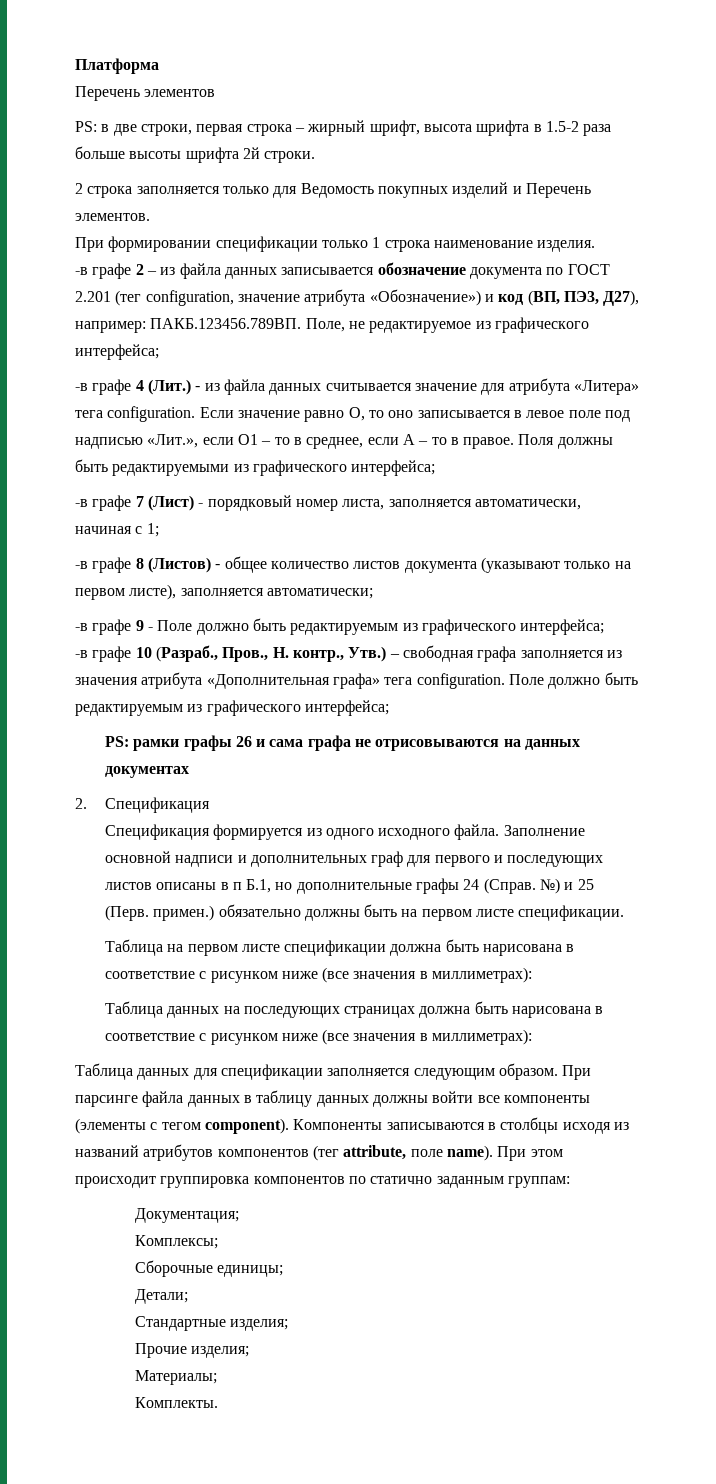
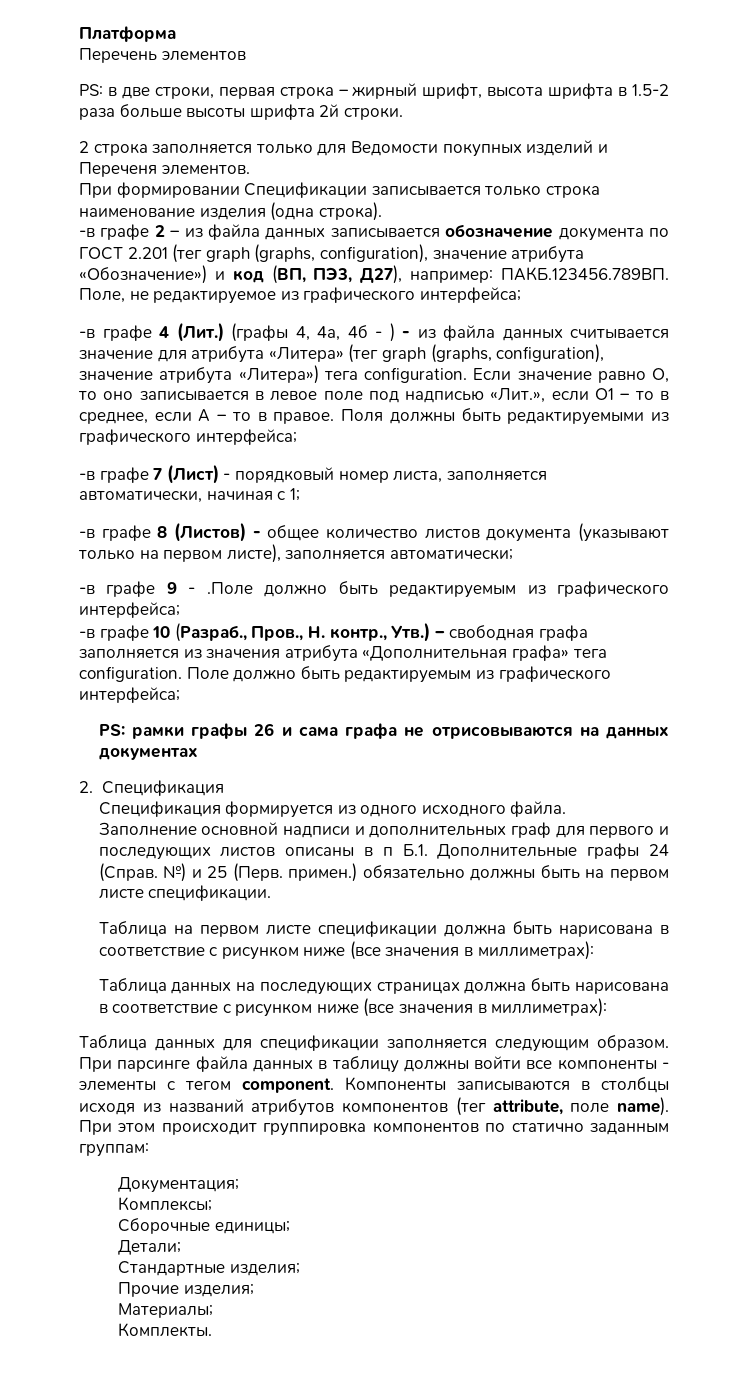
- 2 строка заполняется только для Ведомость покупных изделий и Перечень элементов.
+ 2 строка заполняется только для Ведомости покупных изделий и Переченя элементов.
- При формировании спецификации только 1 строка наименование изделия.
+ При формировании Спецификации записывается только строка наименование изделия (одна строка).
- -в графе 2 – из файла данных записывается обозначение документа по ГОСТ 2.201 (тег configuration, значение атрибута «Обозначение») и код (ВП, ПЭ3, Д27), например: ПАКБ.123456.789ВП. Поле, не редактируемое из графического интерфейса;
+ -в графе 2 – из файла данных записывается обозначение документа по ГОСТ 2.201 (тег graph (graphs, configuration), значение атрибута «Обозначение») и код (ВП, ПЭ3, Д27), например: ПАКБ.123456.789ВП. Поле, не редактируемое из графического интерфейса;
- -в графе 4 (Лит.) - из файла данных считывается значение для атрибута «Литера» тега configuration.
+ -в графе 4 (Лит.) (графы 4, 4а, 4б - ) - из файла данных считывается значение для атрибута «Литера» (тег graph (graphs, configuration), значение атрибута «Литера») тега configuration.
- -в графе 9 - Поле должно быть редактируемым из графического интерфейса;
+ -в графе 9 - .Поле должно быть редактируемым из графического интерфейса;
- Заполнение основной надписи и дополнительных граф для первого и последующих листов описаны в п Б.1, но дополнительные графы 24 (Справ.
+ Заполнение основной надписи и дополнительных граф для первого и последующих листов описаны в п Б.1. Дополнительные графы 24 (Справ.
- При парсинге файла данных в таблицу данных должны войти все компоненты (элементы с тегом component).
+ При парсинге файла данных в таблицу должны войти все компоненты - элементы с тегом component.

